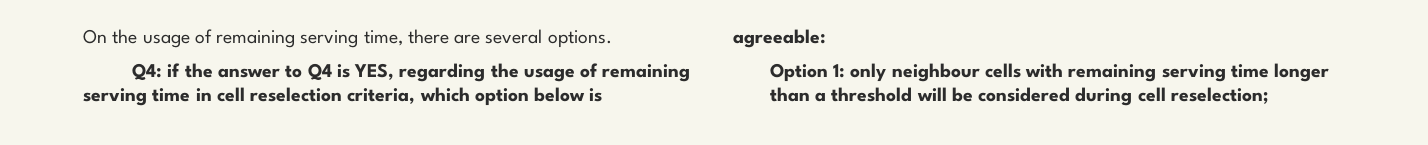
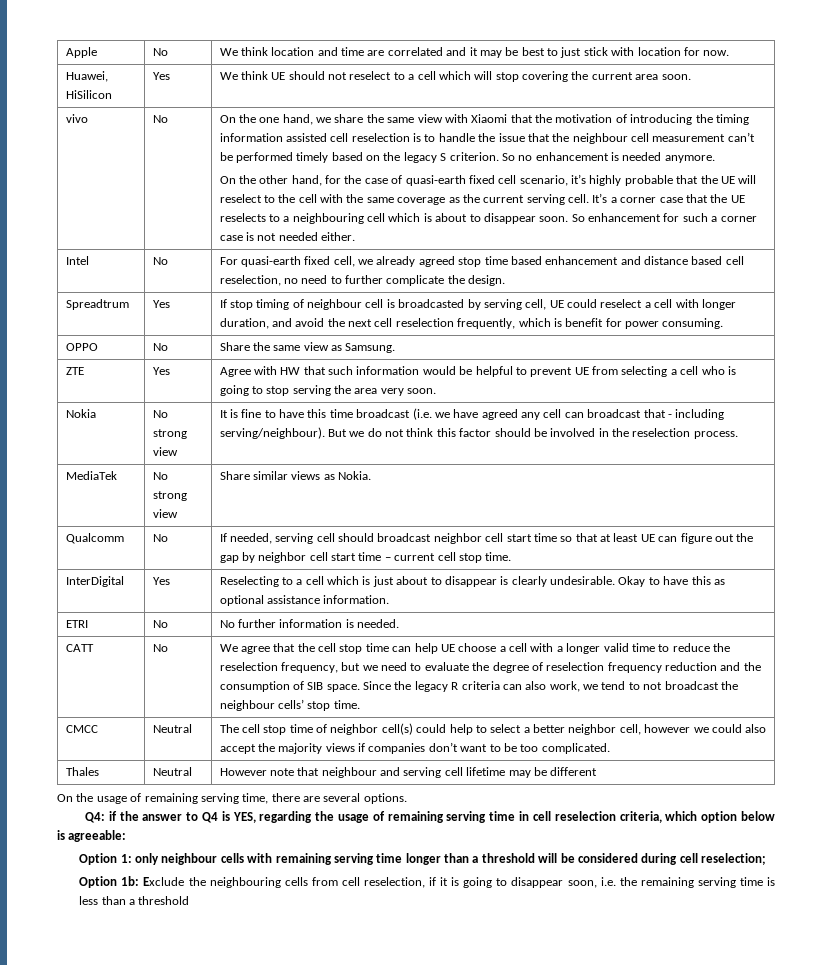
+ Apple | No | We think location and time are correlated and it may be best to just stick with location for now.
+ Huawei, HiSilicon | Yes | We think UE should not reselect to a cell which will stop covering the current area soon.
+ vivo | No | On the one hand, we share the same view with Xiaomi that the motivation of introducing the timing information assisted cell reselection is to handle the issue that the neighbour cell measurement can’t be performed timely based on the legacy S criterion. So no enhancement is needed anymore.
+ On the other hand, for the case of quasi-earth fixed cell scenario, it’s highly probable that the UE will reselect to the cell with the same coverage as the current serving cell. It’s a corner case that the UE reselects to a neighbouring cell which is about to disappear soon. So enhancement for such a corner case is not needed either.
+ Intel | No | For quasi-earth fixed cell, we already agreed stop time based enhancement and distance based cell reselection, no need to further complicate the design.
+ Spreadtrum | Yes | If stop timing of neighbour cell is broadcasted by serving cell, UE could reselect a cell with longer duration, and avoid the next cell reselection frequently, which is benefit for power consuming.
+ OPPO | No | Share the same view as Samsung.
+ ZTE | Yes | Agree with HW that such information would be helpful to prevent UE from selecting a cell who is going to stop serving the area very soon.
+ Nokia | No strong view | It is fine to have this time broadcast (i.e. we have agreed any cell can broadcast that - including serving/neighbour). But we do not think this factor should be involved in the reselection process.
+ MediaTek | No strong view | Share similar views as Nokia.
+ Qualcomm | No | If needed, serving cell should broadcast neighbor cell start time so that at least UE can figure out the gap by neighbor cell start time – current cell stop time.
+ InterDigital | Yes | Reselecting to a cell which is just about to disappear is clearly undesirable. Okay to have this as optional assistance information.
+ ETRI | No | No further information is needed.
+ CATT | No | We agree that the cell stop time can help UE choose a cell with a longer valid time to reduce the reselection frequency, but we need to evaluate the degree of reselection frequency reduction and the consumption of SIB space. Since the legacy R criteria can also work, we tend to not broadcast the neighbour cells’ stop time.
+ CMCC | Neutral | The cell stop time of neighbor cell(s) could help to select a better neighbor cell, however we could also accept the majority views if companies don’t want to be too complicated.
+ Thales | Neutral | However note that neighbour and serving cell lifetime may be different
+ Option 1b: Exclude the neighbouring cells from cell reselection, if it is going to disappear soon, i.e. the remaining serving time is less than a threshold

